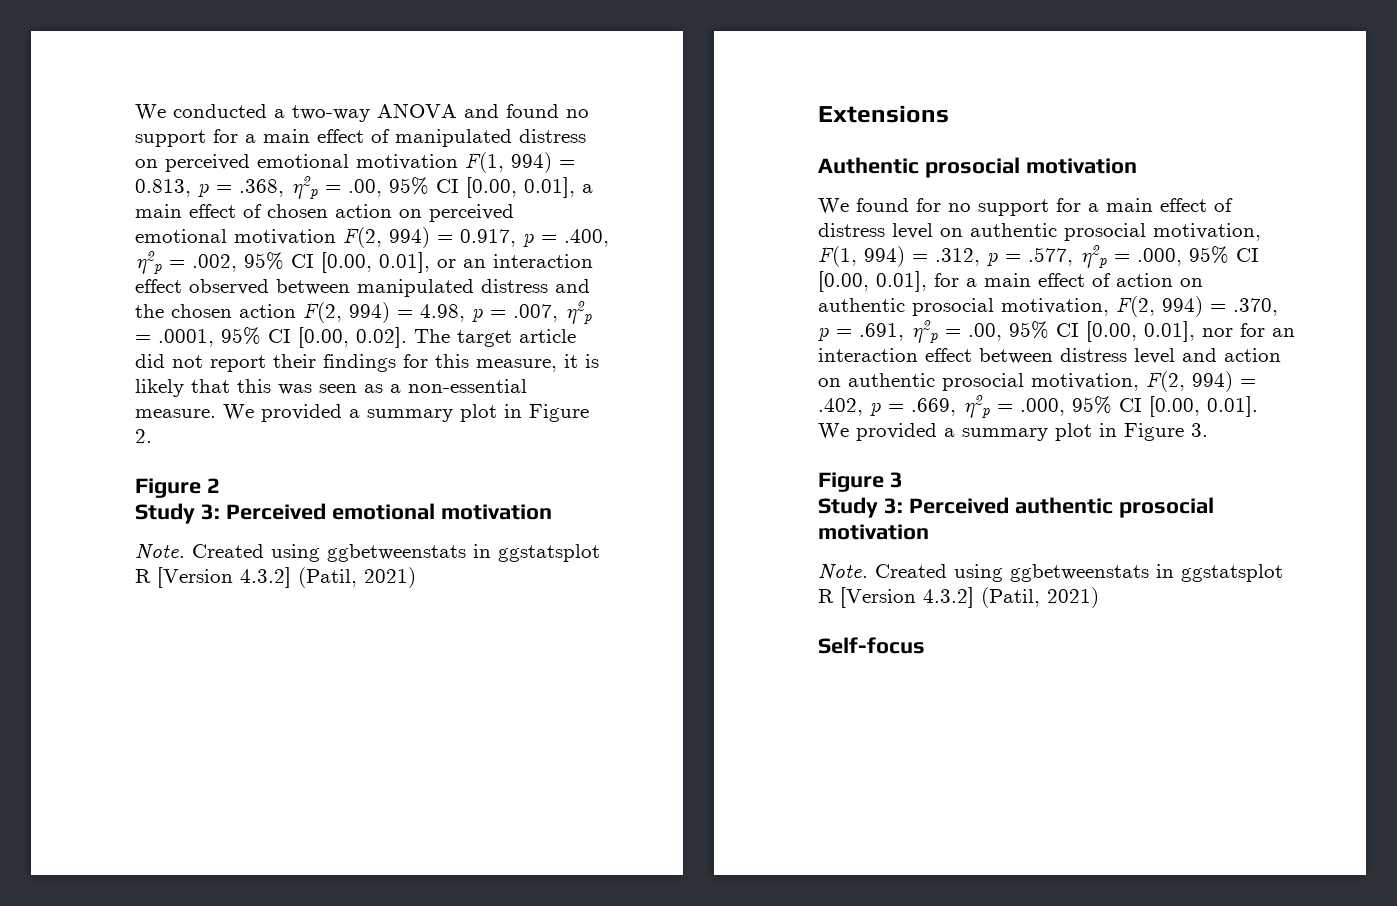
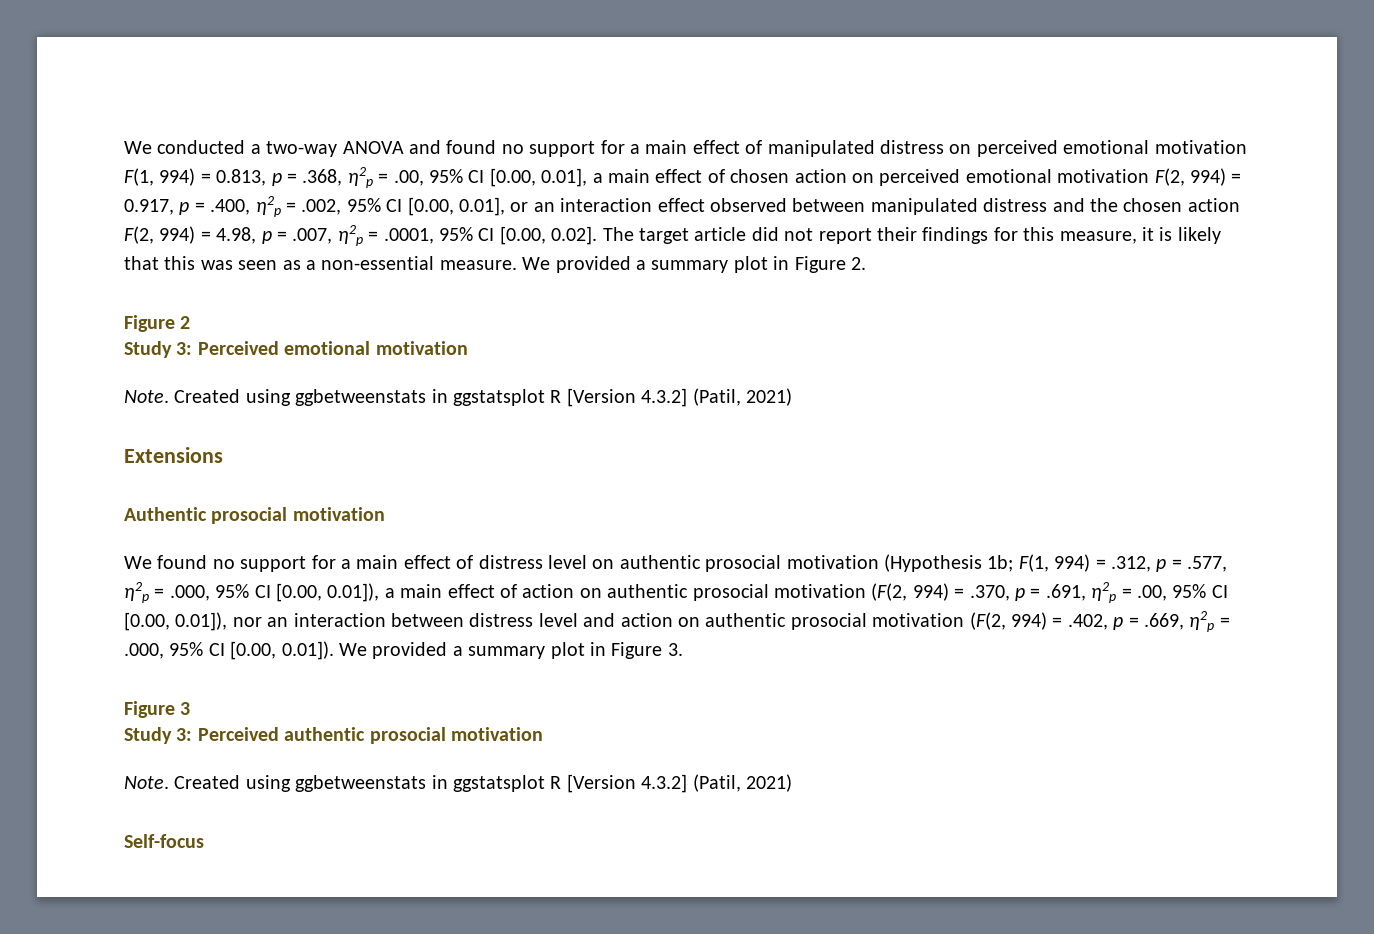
- We found for no support for a main effect of distress level on authentic prosocial motivation, F(1, 994) = .312, p = .577, η2p = .000, 95% CI [0.00, 0.01], for a main effect of action on authentic prosocial motivation, F(2, 994) = .370, p = .691, η2p = .00, 95% CI [0.00, 0.01], nor for an interaction effect between distress level and action on authentic prosocial motivation, F(2, 994) = .402, p = .669, η2p = .000, 95% CI [0.00, 0.01]. We provided a summary plot in Figure 3.
+ We found no support for a main effect of distress level on authentic prosocial motivation (Hypothesis 1b; F(1, 994) = .312, p = .577, η2p = .000, 95% CI [0.00, 0.01]), a main effect of action on authentic prosocial motivation (F(2, 994) = .370, p = .691, η2p = .00, 95% CI [0.00, 0.01]), nor an interaction between distress level and action on authentic prosocial motivation (F(2, 994) = .402, p = .669, η2p = .000, 95% CI [0.00, 0.01]). We provided a summary plot in Figure 3.

